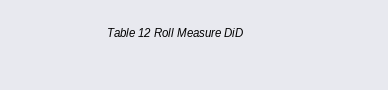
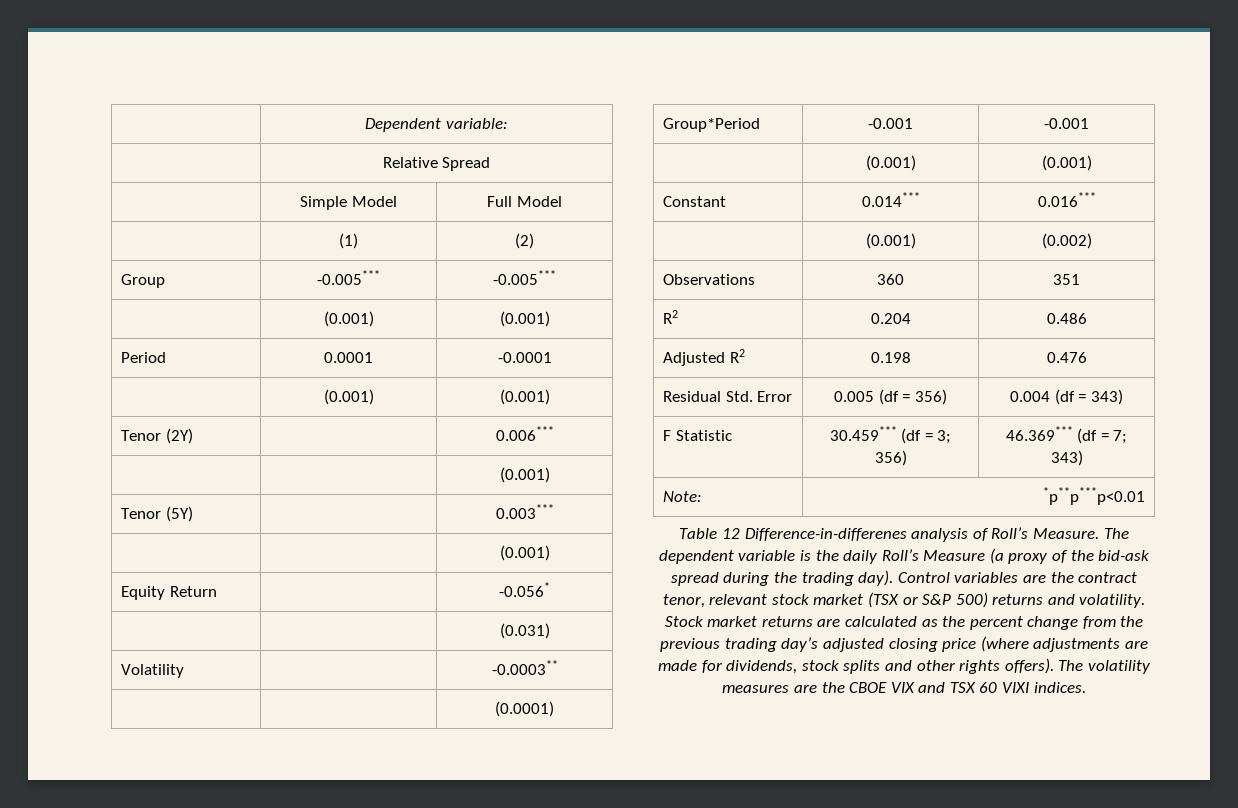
- Table 12 Roll Measure DiD
+ | Dependent variable:
+ | Relative Spread
+ | Simple Model | Full Model
+ | (1) | (2)
+ Group | -0.005*** | -0.005***
+ | (0.001) | (0.001)
+ Period | 0.0001 | -0.0001
+ | (0.001) | (0.001)
+ Tenor (2Y) | | 0.006***
+ | | (0.001)
+ Tenor (5Y) | | 0.003***
+ | | (0.001)
+ Equity Return | | -0.056*
+ | | (0.031)
+ Volatility | | -0.0003**
+ | | (0.0001)
+ Group*Period | -0.001 | -0.001
+ | (0.001) | (0.001)
+ Constant | 0.014*** | 0.016***
+ | (0.001) | (0.002)
+ Observations | 360 | 351
+ R2 | 0.204 | 0.486
+ Adjusted R2 | 0.198 | 0.476
+ Residual Std. Error | 0.005 (df = 356) | 0.004 (df = 343)
+ F Statistic | 30.459*** (df = 3; 356) | 46.369*** (df = 7; 343)
+ Note: | *p**p***p<0.01
+ Table 12 Difference-in-differenes analysis of Roll’s Measure. The dependent variable is the daily Roll’s Measure (a proxy of the bid-ask spread during the trading day). Control variables are the contract tenor, relevant stock market (TSX or S&P 500) returns and volatility. Stock market returns are calculated as the percent change from the previous trading day’s adjusted closing price (where adjustments are made for dividends, stock splits and other rights offers). The volatility measures are the CBOE VIX and TSX 60 VIXI indices.

